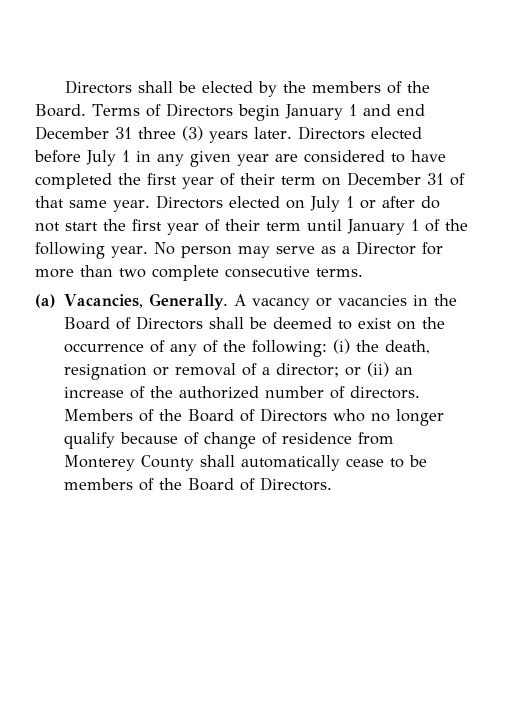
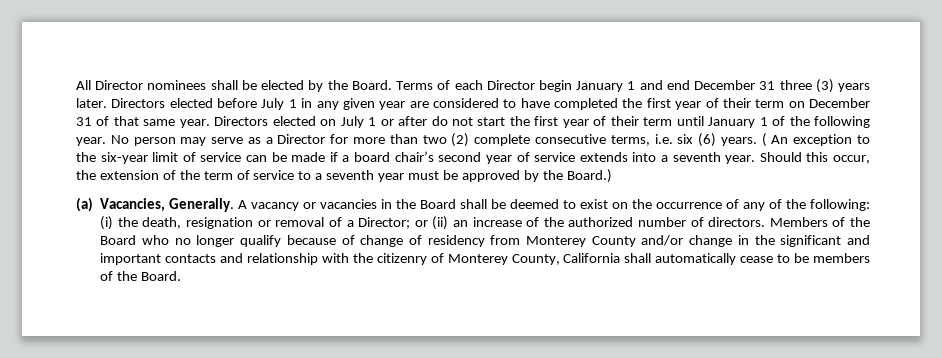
- Directors shall be elected by the members of the Board.
+ All Director nominees shall be elected by the Board.
- Terms of Directors begin January 1 and end December 31 three (3) years later.
+ Terms of each Director begin January 1 and end December 31 three (3) years later.
- No person may serve as a Director for more than two complete consecutive terms.
+ No person may serve as a Director for more than two (2) complete consecutive terms, i.e. six (6) years. ( An exception to the six-year limit of service can be made if a board chair’s second year of service extends into a seventh year. Should this occur, the extension of the term of service to a seventh year must be approved by the Board.)
- A vacancy or vacancies in the Board of Directors shall be deemed to exist on the occurrence of any of the following: (i) the death, resignation or removal of a director; or (ii) an increase of the authorized number of directors.
+ A vacancy or vacancies in the Board shall be deemed to exist on the occurrence of any of the following: (i) the death, resignation or removal of a Director; or (ii) an increase of the authorized number of directors.
- Members of the Board of Directors who no longer qualify because of change of residence from Monterey County shall automatically cease to be members of the Board of Directors.
+ Members of the Board who no longer qualify because of change of residency from Monterey County and/or change in the significant and important contacts and relationship with the citizenry of Monterey County, California shall automatically cease to be members of the Board.

